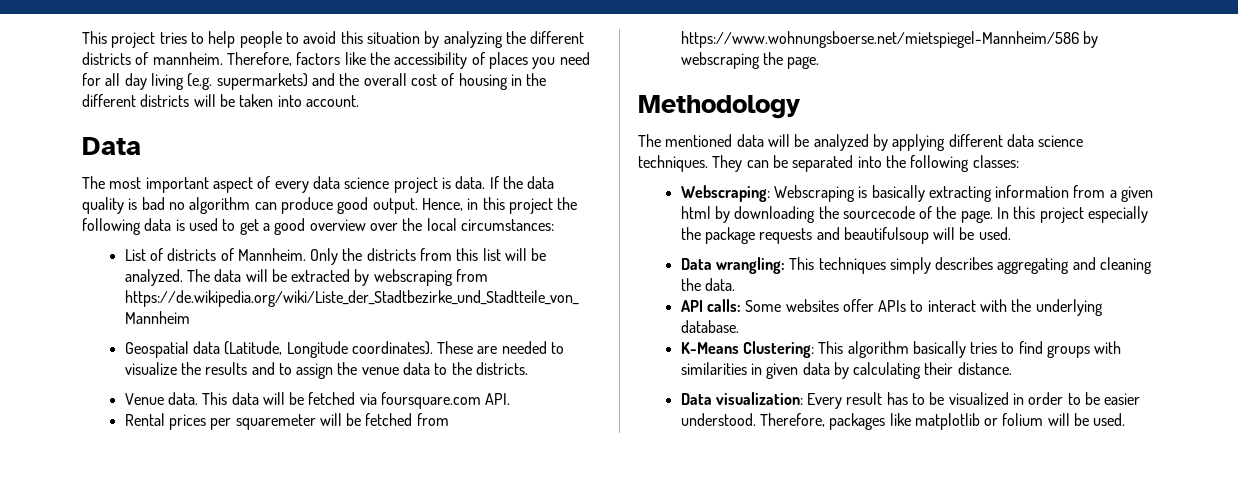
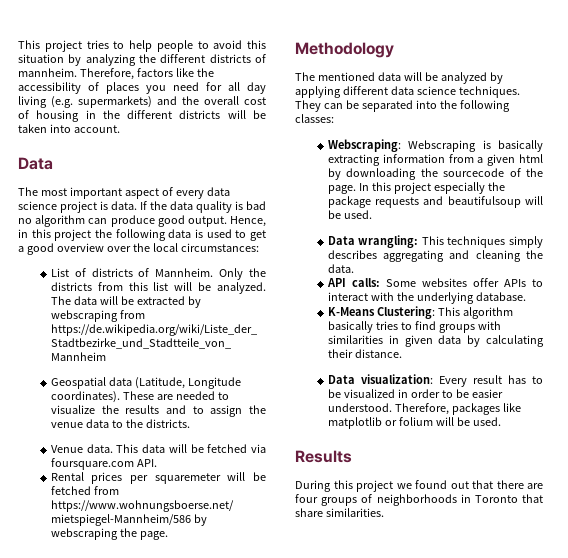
+ Results
+ During this project we found out that there are four groups of neighborhoods in Toronto that share similarities.

